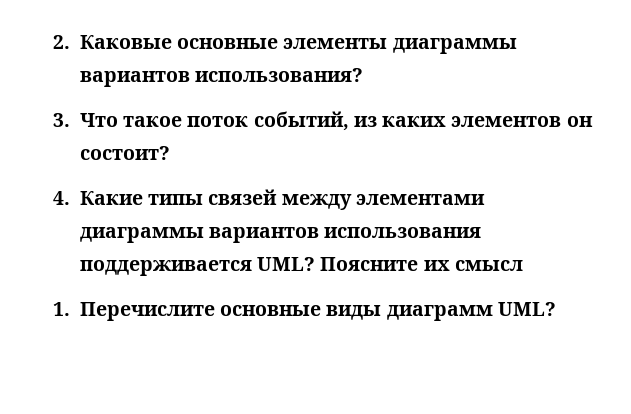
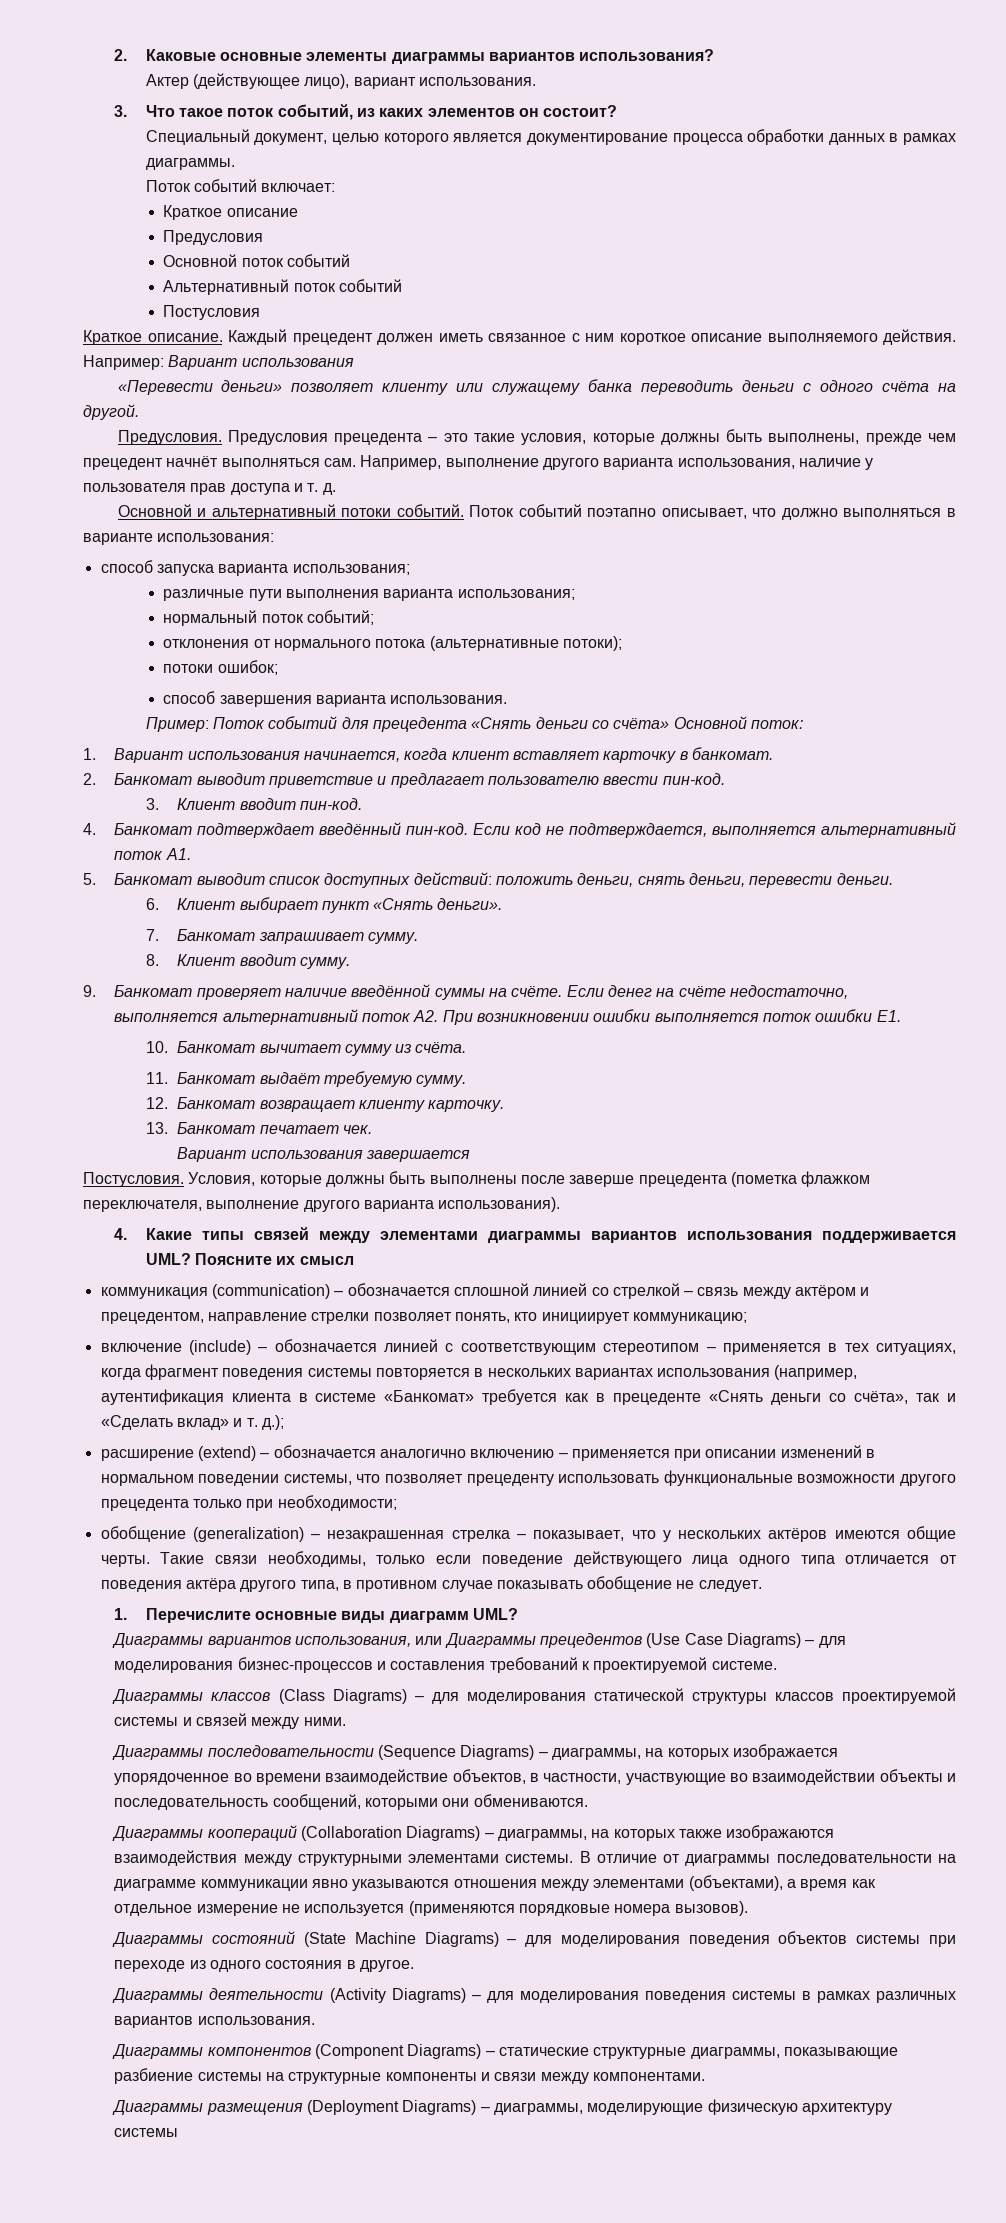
+ Актер (действующее лицо), вариант использования.
+ Специальный документ, целью которого является документирование процесса обработки данных в рамках диаграммы.
+ Поток событий включает:
+ Краткое описание
+ Предусловия
+ Основной поток событий
+ Альтернативный поток событий
+ Постусловия
+ Краткое описание. Каждый прецедент должен иметь связанное с ним короткое описание выполняемого действия. Например: Вариант использования
+ «Перевести деньги» позволяет клиенту или служащему банка переводить деньги с одного счёта на другой.
+ Предусловия. Предусловия прецедента – это такие условия, которые должны быть выполнены, прежде чем прецедент начнёт выполняться сам. Например, выполнение другого варианта использования, наличие у пользователя прав доступа и т. д.
+ Основной и альтернативный потоки событий. Поток событий поэтапно описывает, что должно выполняться в варианте использования:
+ способ запуска варианта использования;
+ различные пути выполнения варианта использования;
+ нормальный поток событий;
+ отклонения от нормального потока (альтернативные потоки);
+ потоки ошибок;
+ способ завершения варианта использования.
+ Пример: Поток событий для прецедента «Снять деньги со счёта» Основной поток:
+ 1. Вариант использования начинается, когда клиент вставляет карточку в банкомат.
+ 2. Банкомат выводит приветствие и предлагает пользователю ввести пин-код.
+ 3. Клиент вводит пин-код.
+ 4. Банкомат подтверждает введённый пин-код. Если код не подтверждается, выполняется альтернативный поток А1.
+ 5. Банкомат выводит список доступных действий: положить деньги, снять деньги, перевести деньги.
+ 6. Клиент выбирает пункт «Снять деньги».
+ 7. Банкомат запрашивает сумму.
+ 8. Клиент вводит сумму.
+ 9. Банкомат проверяет наличие введённой суммы на счёте. Если денег на счёте недостаточно, выполняется альтернативный поток А2. При возникновении ошибки выполняется поток ошибки Е1.
+ 10. Банкомат вычитает сумму из счёта.
+ 11. Банкомат выдаёт требуемую сумму.
+ 12. Банкомат возвращает клиенту карточку.
+ 13. Банкомат печатает чек.
+ Вариант использования завершается
+ Постусловия. Условия, которые должны быть выполнены после заверше прецедента (пометка флажком переключателя, выполнение другого варианта использования).
+ коммуникация (communication) – обозначается сплошной линией со стрелкой – связь между актёром и прецедентом, направление стрелки позволяет понять, кто инициирует коммуникацию;
+ включение (include) – обозначается линией с соответствующим стереотипом – применяется в тех ситуациях, когда фрагмент поведения системы повторяется в нескольких вариантах использования (например, аутентификация клиента в системе «Банкомат» требуется как в прецеденте «Снять деньги со счёта», так и «Сделать вклад» и т. д.);
+ расширение (extend) – обозначается аналогично включению – применяется при описании изменений в нормальном поведении системы, что позволяет прецеденту использовать функциональные возможности другого прецедента только при необходимости;
+ обобщение (generalization) – незакрашенная стрелка – показывает, что у нескольких актёров имеются общие черты. Такие связи необходимы, только если поведение действующего лица одного типа отличается от поведения актёра другого типа, в противном случае показывать обобщение не следует.
+ Диаграммы вариантов использования, или Диаграммы прецедентов (Use Case Diagrams) – для моделирования бизнес-процессов и составления требований к проектируемой системе.
+ Диаграммы классов (Class Diagrams) – для моделирования статической структуры классов проектируемой системы и связей между ними.
+ Диаграммы последовательности (Sequence Diagrams) – диаграммы, на которых изображается упорядоченное во времени взаимодействие объектов, в частности, участвующие во взаимодействии объекты и последовательность сообщений, которыми они обмениваются.
+ Диаграммы коопераций (Collaboration Diagrams) – диаграммы, на которых также изображаются взаимодействия между структурными элементами системы. В отличие от диаграммы последовательности на диаграмме коммуникации явно указываются отношения между элементами (объектами), а время как отдельное измерение не используется (применяются порядковые номера вызовов).
+ Диаграммы состояний (State Machine Diagrams) – для моделирования поведения объектов системы при переходе из одного состояния в другое.
+ Диаграммы деятельности (Activity Diagrams) – для моделирования поведения системы в рамках различных вариантов использования.
+ Диаграммы компонентов (Component Diagrams) – статические структурные диаграммы, показывающие разбиение системы на структурные компоненты и связи между компонентами.
+ Диаграммы размещения (Deployment Diagrams) – диаграммы, моделирующие физическую архитектуру системы

